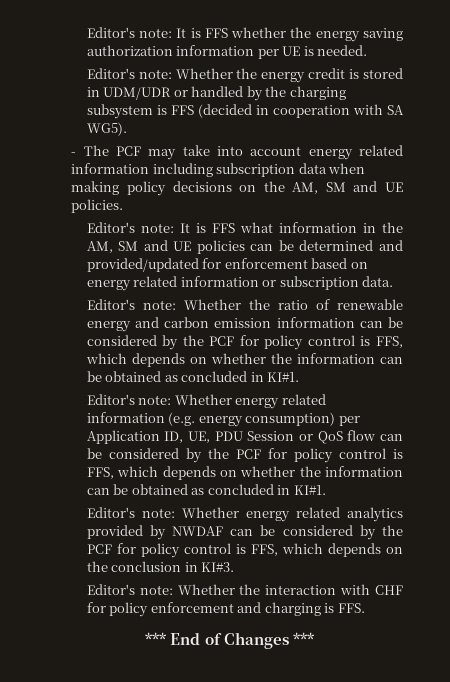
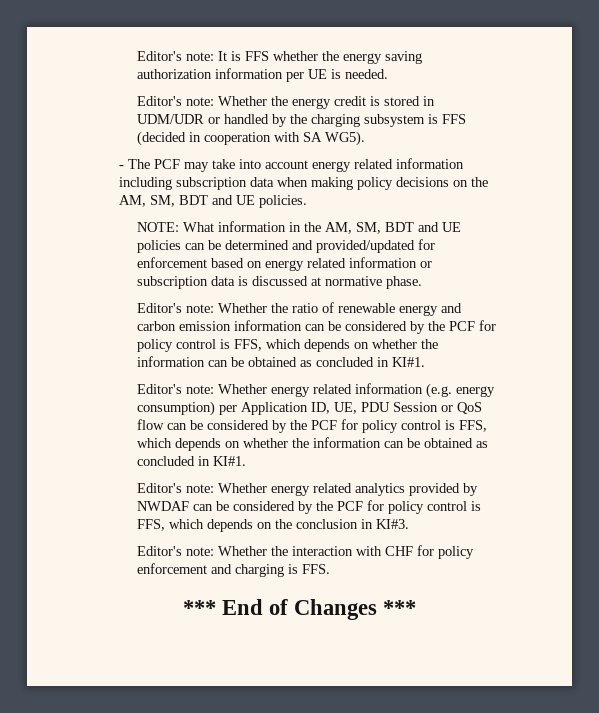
- - The PCF may take into account energy related information including subscription data when making policy decisions on the AM, SM and UE policies.
+ - The PCF may take into account energy related information including subscription data when making policy decisions on the AM, SM, BDT and UE policies.
- Editor's note: It is FFS what information in the AM, SM and UE policies can be determined and provided/updated for enforcement based on energy related information or subscription data.
+ NOTE: What information in the AM, SM, BDT and UE policies can be determined and provided/updated for enforcement based on energy related information or subscription data is discussed at normative phase.

